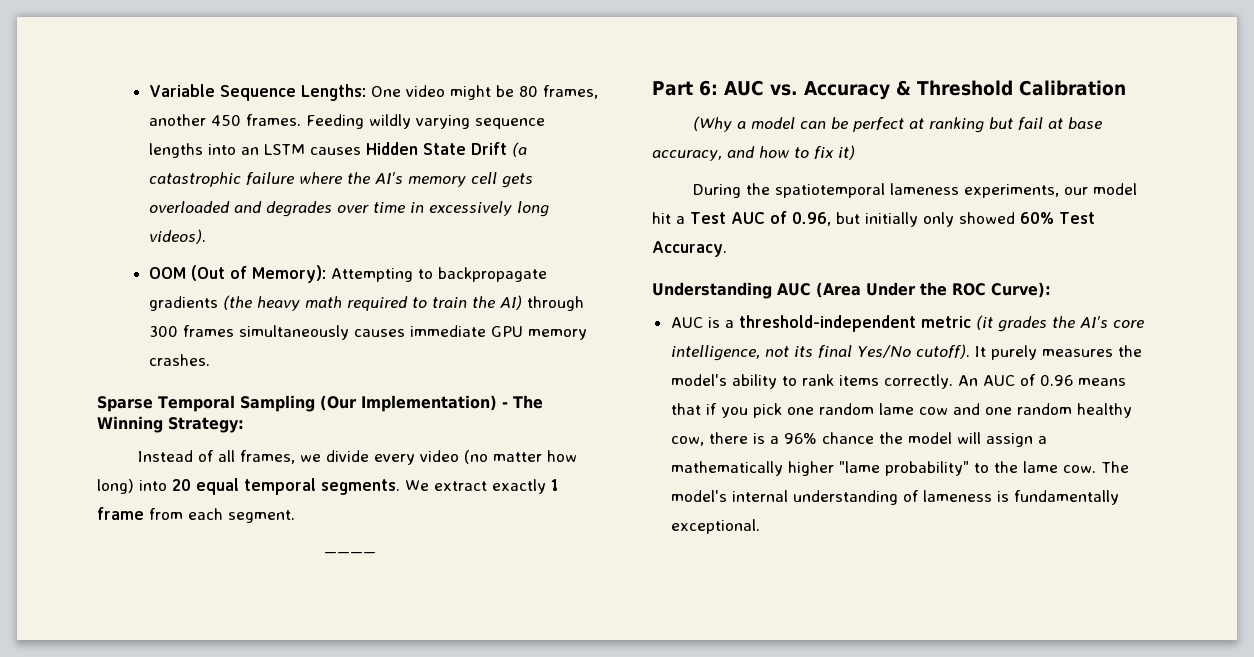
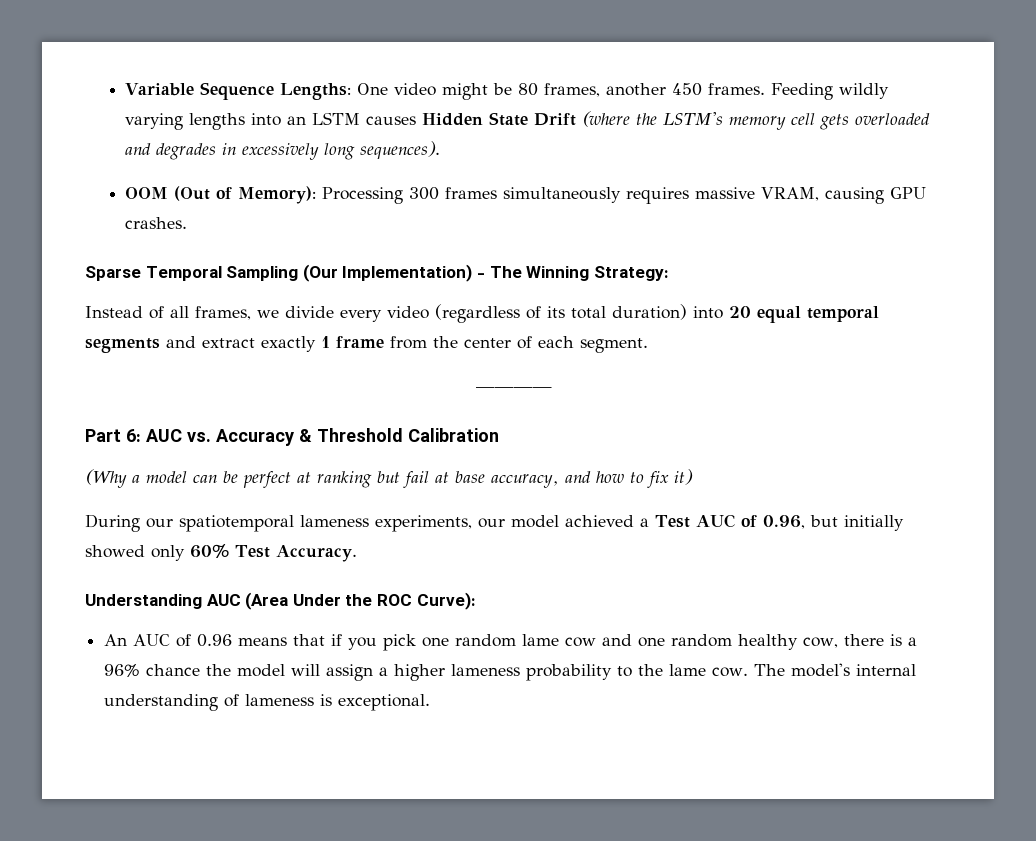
- Feeding wildly varying sequence lengths into an LSTM causes Hidden State Drift (a catastrophic failure where the AI's memory cell gets overloaded and degrades over time in excessively long videos).
+ Feeding wildly varying lengths into an LSTM causes Hidden State Drift (where the LSTM's memory cell gets overloaded and degrades in excessively long sequences).
- OOM (Out of Memory): Attempting to backpropagate gradients (the heavy math required to train the AI) through 300 frames simultaneously causes immediate GPU memory crashes.
+ OOM (Out of Memory): Processing 300 frames simultaneously requires massive VRAM, causing GPU crashes.
- Instead of all frames, we divide every video (no matter how long) into 20 equal temporal segments. We extract exactly 1 frame from each segment.
+ Instead of all frames, we divide every video (regardless of its total duration) into 20 equal temporal segments and extract exactly 1 frame from the center of each segment.
- During the spatiotemporal lameness experiments, our model hit a Test AUC of 0.96, but initially only showed 60% Test Accuracy.
+ During our spatiotemporal lameness experiments, our model achieved a Test AUC of 0.96, but initially showed only 60% Test Accuracy.
- AUC is a threshold-independent metric (it grades the AI's core intelligence, not its final Yes/No cutoff). It purely measures the model's ability to rank items correctly. An AUC of 0.96 means that if you pick one random lame cow and one random healthy cow, there is a 96% chance the model will assign a mathematically higher "lame probability" to the lame cow.
+ An AUC of 0.96 means that if you pick one random lame cow and one random healthy cow, there is a 96% chance the model will assign a higher lameness probability to the lame cow.
- The model's internal understanding of lameness is fundamentally exceptional.
+ The model's internal understanding of lameness is exceptional.

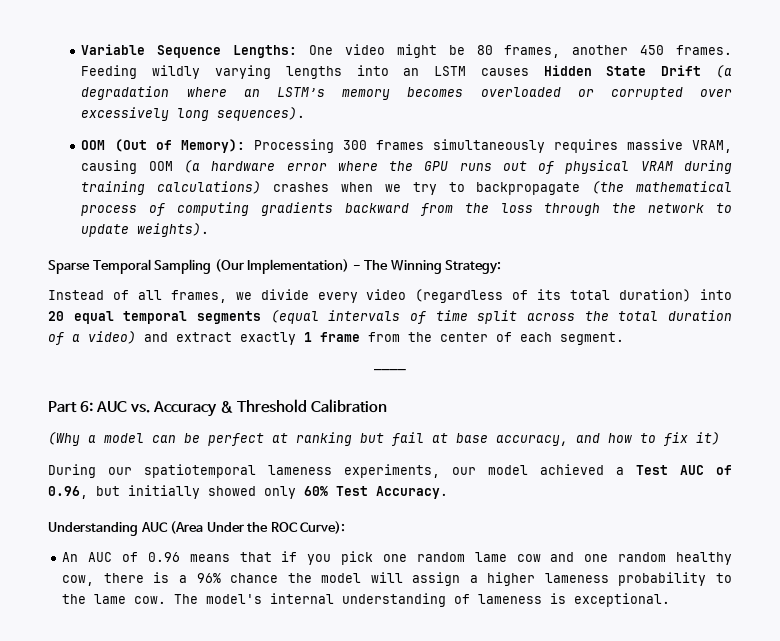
- Feeding wildly varying lengths into an LSTM causes Hidden State Drift (where the LSTM's memory cell gets overloaded and degrades in excessively long sequences).
+ Feeding wildly varying lengths into an LSTM causes Hidden State Drift (a degradation where an LSTM’s memory becomes overloaded or corrupted over excessively long sequences).
- OOM (Out of Memory): Processing 300 frames simultaneously requires massive VRAM, causing GPU crashes.
+ OOM (Out of Memory): Processing 300 frames simultaneously requires massive VRAM, causing OOM (a hardware error where the GPU runs out of physical VRAM during training calculations) crashes when we try to backpropagate (the mathematical process of computing gradients backward from the loss through the network to update weights).
- Instead of all frames, we divide every video (regardless of its total duration) into 20 equal temporal segments and extract exactly 1 frame from the center of each segment.
+ Instead of all frames, we divide every video (regardless of its total duration) into 20 equal temporal segments (equal intervals of time split across the total duration of a video) and extract exactly 1 frame from the center of each segment.

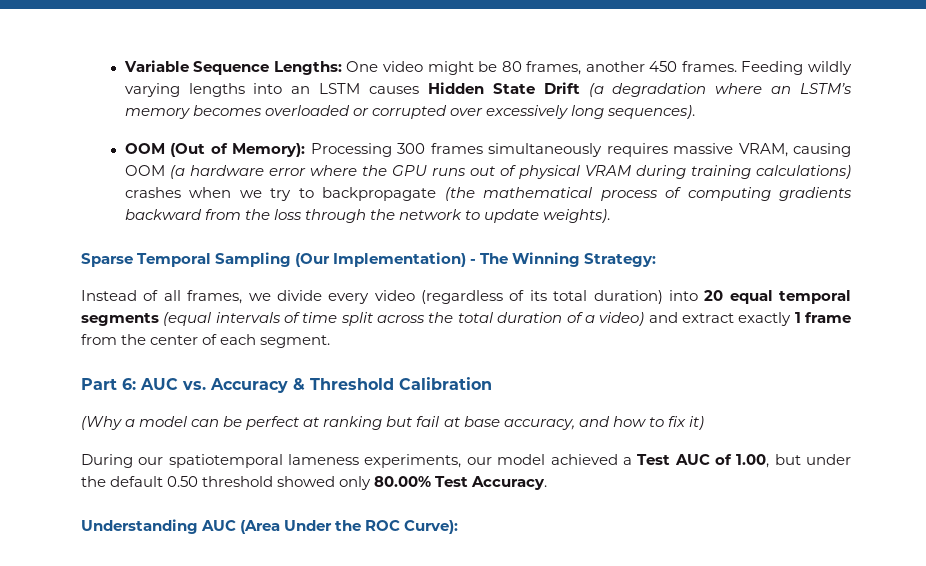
- ————
- During our spatiotemporal lameness experiments, our model achieved a Test AUC of 0.96, but initially showed only 60% Test Accuracy.
+ During our spatiotemporal lameness experiments, our model achieved a Test AUC of 1.00, but under the default 0.50 threshold showed only 80.00% Test Accuracy.
- An AUC of 0.96 means that if you pick one random lame cow and one random healthy cow, there is a 96% chance the model will assign a higher lameness probability to the lame cow. The model's internal understanding of lameness is exceptional.

